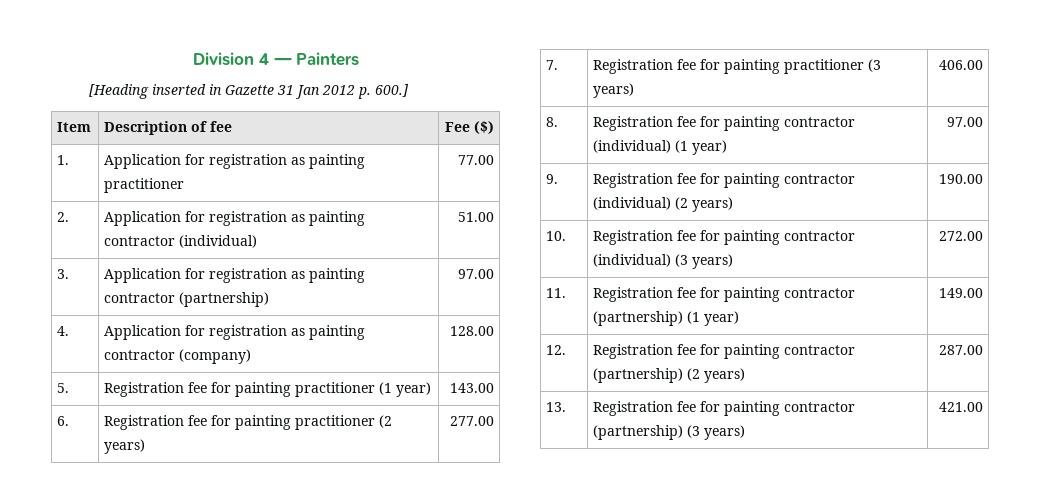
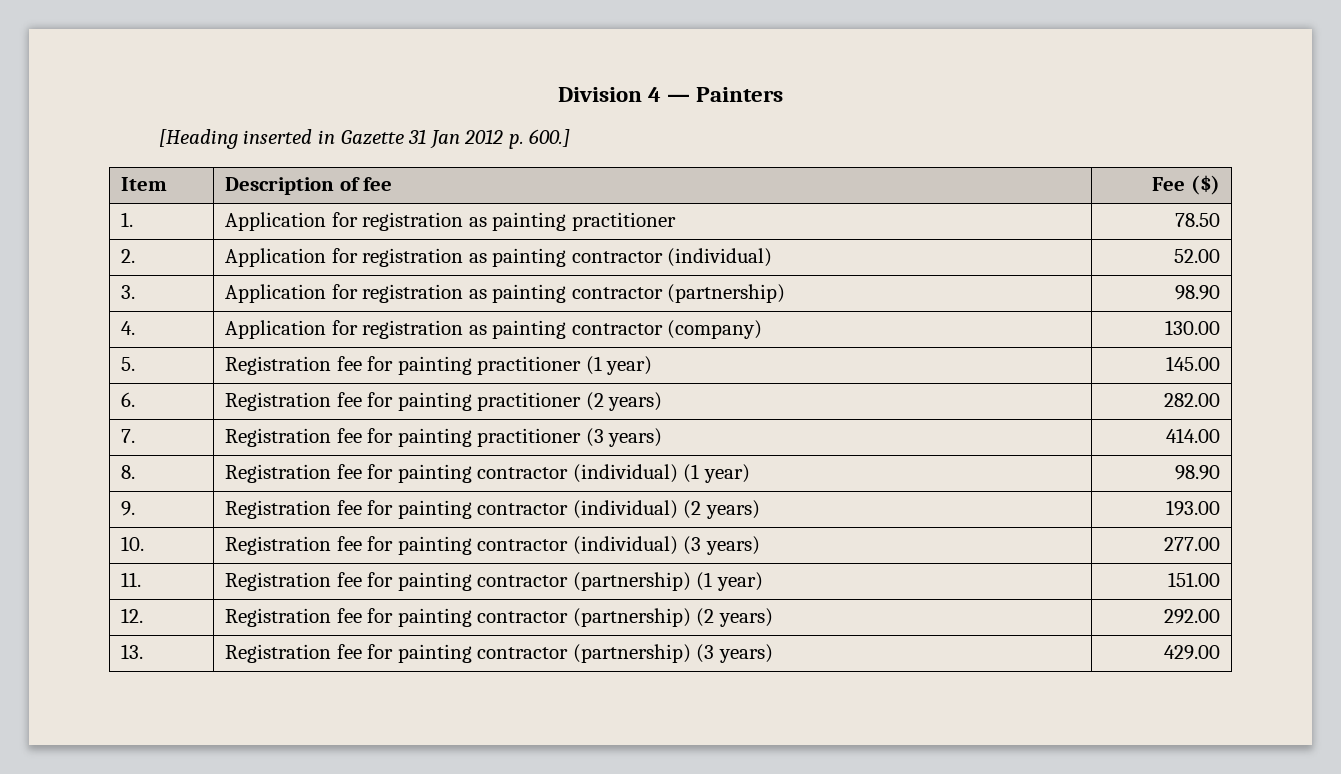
- 1. | Application for registration as painting practitioner | 77.00
+ 1. | Application for registration as painting practitioner | 78.50
- 2. | Application for registration as painting contractor (individual) | 51.00
+ 2. | Application for registration as painting contractor (individual) | 52.00
- 3. | Application for registration as painting contractor (partnership) | 97.00
+ 3. | Application for registration as painting contractor (partnership) | 98.90
- 4. | Application for registration as painting contractor (company) | 128.00
+ 4. | Application for registration as painting contractor (company) | 130.00
- 5. | Registration fee for painting practitioner (1 year) | 143.00
+ 5. | Registration fee for painting practitioner (1 year) | 145.00
- 6. | Registration fee for painting practitioner (2 years) | 277.00
+ 6. | Registration fee for painting practitioner (2 years) | 282.00
- 7. | Registration fee for painting practitioner (3 years) | 406.00
+ 7. | Registration fee for painting practitioner (3 years) | 414.00
- 8. | Registration fee for painting contractor (individual) (1 year) | 97.00
+ 8. | Registration fee for painting contractor (individual) (1 year) | 98.90
- 9. | Registration fee for painting contractor (individual) (2 years) | 190.00
+ 9. | Registration fee for painting contractor (individual) (2 years) | 193.00
- 10. | Registration fee for painting contractor (individual) (3 years) | 272.00
+ 10. | Registration fee for painting contractor (individual) (3 years) | 277.00
- 11. | Registration fee for painting contractor (partnership) (1 year) | 149.00
+ 11. | Registration fee for painting contractor (partnership) (1 year) | 151.00
- 12. | Registration fee for painting contractor (partnership) (2 years) | 287.00
+ 12. | Registration fee for painting contractor (partnership) (2 years) | 292.00
- 13. | Registration fee for painting contractor (partnership) (3 years) | 421.00
+ 13. | Registration fee for painting contractor (partnership) (3 years) | 429.00

